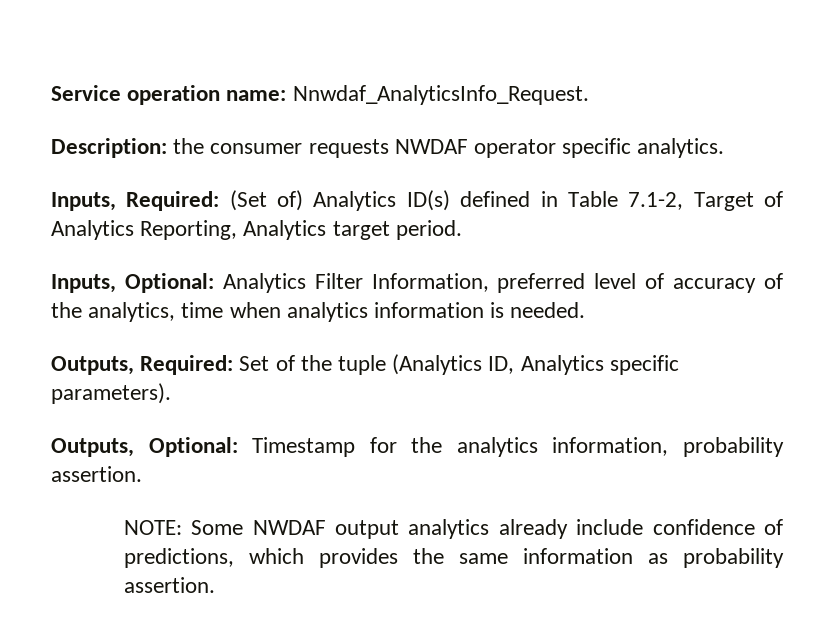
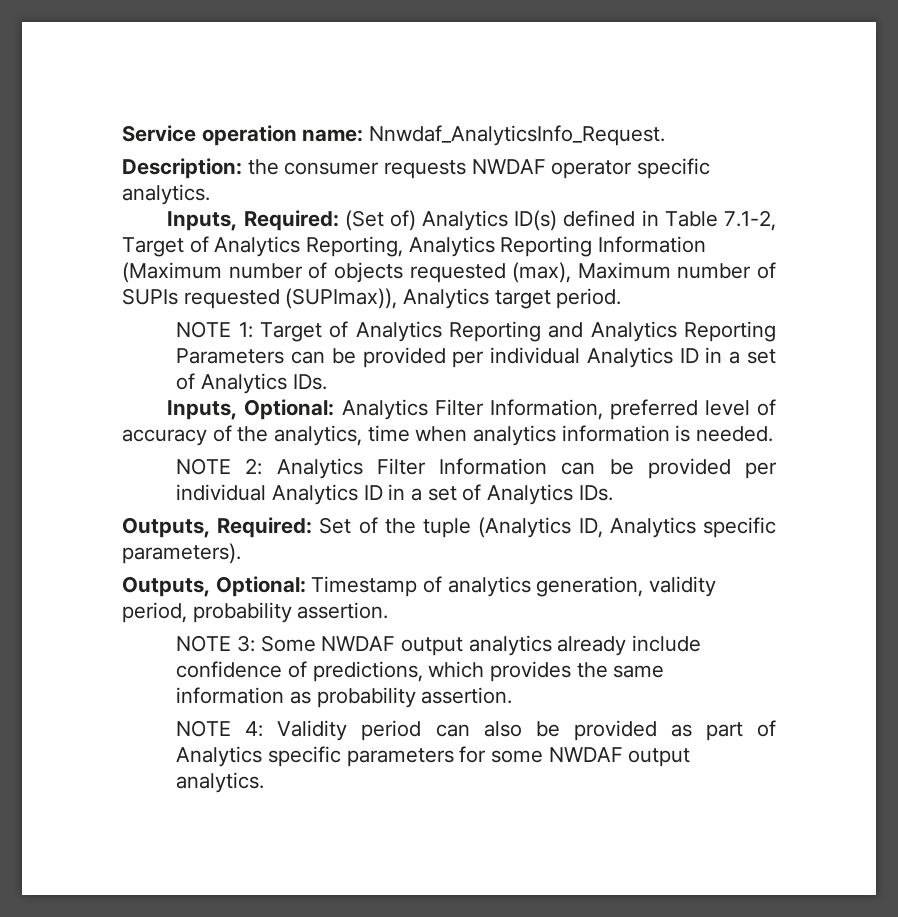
- Inputs, Required: (Set of) Analytics ID(s) defined in Table 7.1-2, Target of Analytics Reporting, Analytics target period.
+ Inputs, Required: (Set of) Analytics ID(s) defined in Table 7.1-2, Target of Analytics Reporting, Analytics Reporting Information (Maximum number of objects requested (max), Maximum number of SUPIs requested (SUPImax)), Analytics target period.
+ NOTE 1: Target of Analytics Reporting and Analytics Reporting Parameters can be provided per individual Analytics ID in a set of Analytics IDs.
+ NOTE 2: Analytics Filter Information can be provided per individual Analytics ID in a set of Analytics IDs.
- Outputs, Optional: Timestamp for the analytics information, probability assertion.
- NOTE: Some NWDAF output analytics already include confidence of predictions, which provides the same information as probability assertion.
+ Outputs, Optional: Timestamp of analytics generation, validity period, probability assertion.
+ NOTE 3: Some NWDAF output analytics already include confidence of predictions, which provides the same information as probability assertion.
+ NOTE 4: Validity period can also be provided as part of Analytics specific parameters for some NWDAF output analytics.

